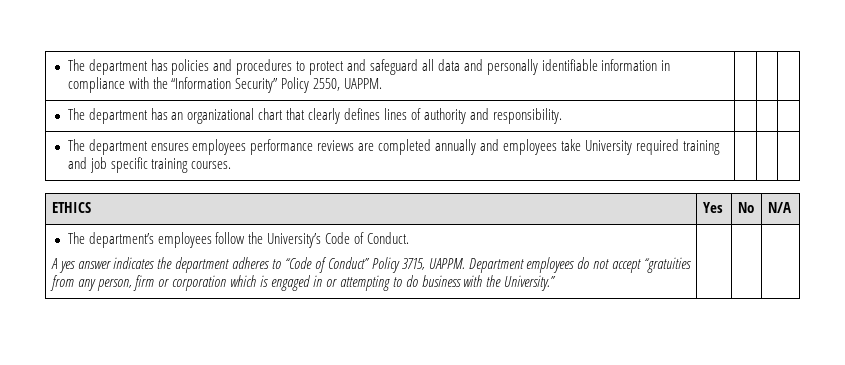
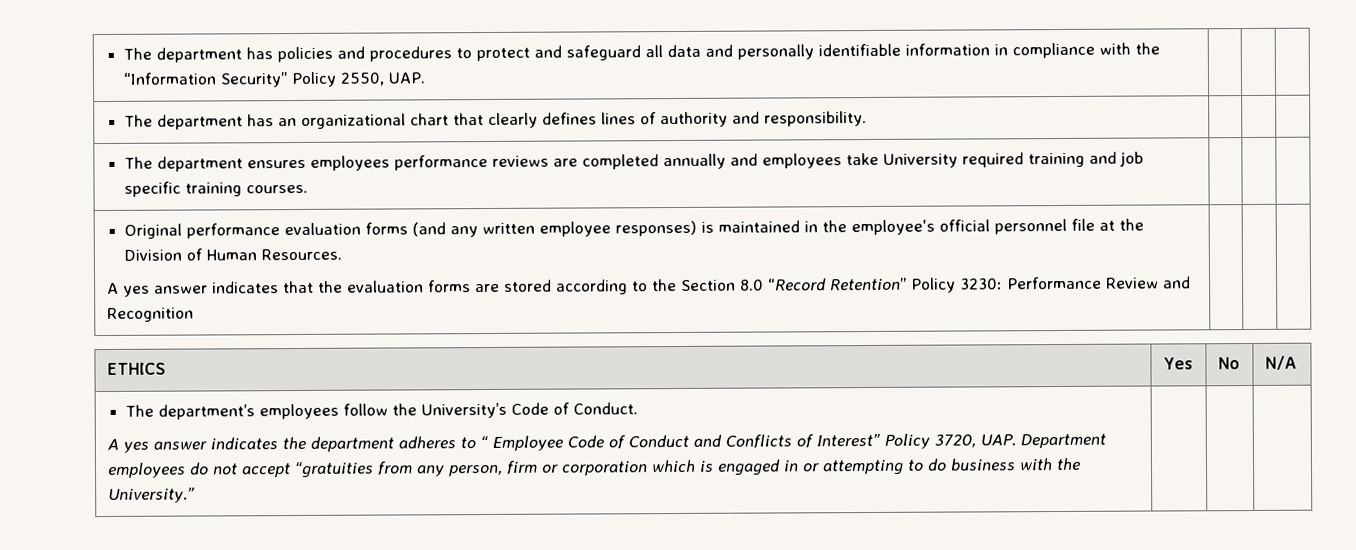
- The department has policies and procedures to protect and safeguard all data and personally identifiable information in compliance with the “Information Security” Policy 2550, UAPPM. | | |
+ The department has policies and procedures to protect and safeguard all data and personally identifiable information in compliance with the “Information Security” Policy 2550, UAP. | | |
+ Original performance evaluation forms (and any written employee responses) is maintained in the employee's official personnel file at the Division of Human Resources.
+ A yes answer indicates that the evaluation forms are stored according to the Section 8.0 “Record Retention” Policy 3230: Performance Review and Recognition
- A yes answer indicates the department adheres to “Code of Conduct” Policy 3715, UAPPM. Department employees do not accept “gratuities from any person, firm or corporation which is engaged in or attempting to do business with the University.”
+ A yes answer indicates the department adheres to “ Employee Code of Conduct and Conflicts of Interest” Policy 3720, UAP. Department employees do not accept “gratuities from any person, firm or corporation which is engaged in or attempting to do business with the University.”

